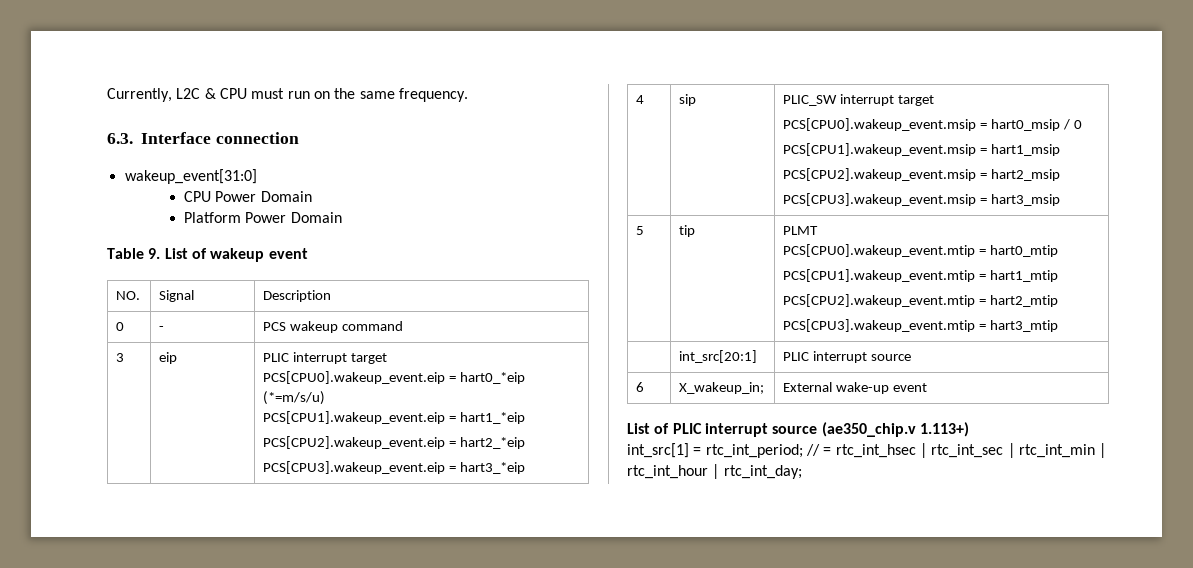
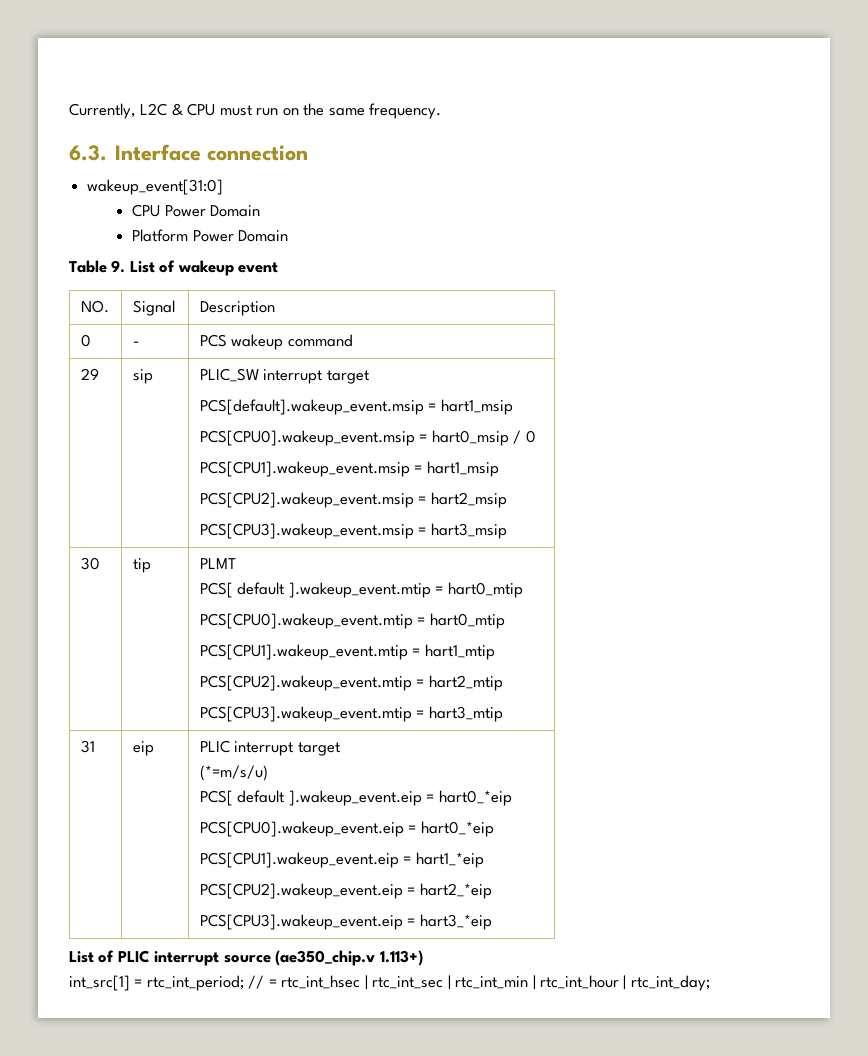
- 3 | eip | PLIC interrupt target
- PCS[CPU0].wakeup_event.eip = hart0_*eip (*=m/s/u)
- PCS[CPU1].wakeup_event.eip = hart1_*eip
- PCS[CPU2].wakeup_event.eip = hart2_*eip
- PCS[CPU3].wakeup_event.eip = hart3_*eip
- 4 | sip | PLIC_SW interrupt target
+ 29 | sip | PLIC_SW interrupt target
+ PCS[default].wakeup_event.msip = hart1_msip
- 5 | tip | PLMT
+ 30 | tip | PLMT
+ PCS[ default ].wakeup_event.mtip = hart0_mtip
- | int_src[20:1] | PLIC interrupt source
- 6 | X_wakeup_in; | External wake-up event
+ 31 | eip | PLIC interrupt target
+ (*=m/s/u)
+ PCS[ default ].wakeup_event.eip = hart0_*eip
+ PCS[CPU0].wakeup_event.eip = hart0_*eip
+ PCS[CPU1].wakeup_event.eip = hart1_*eip
+ PCS[CPU2].wakeup_event.eip = hart2_*eip
+ PCS[CPU3].wakeup_event.eip = hart3_*eip

